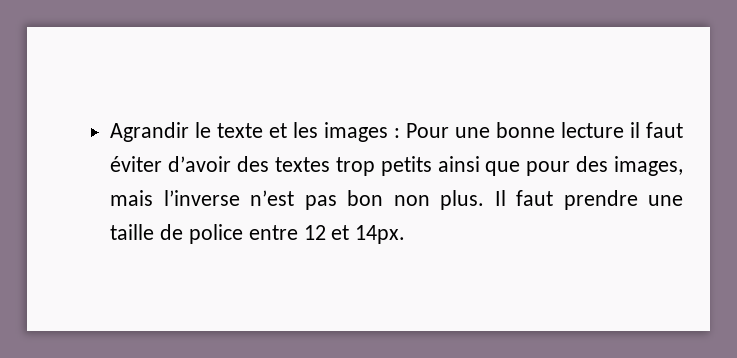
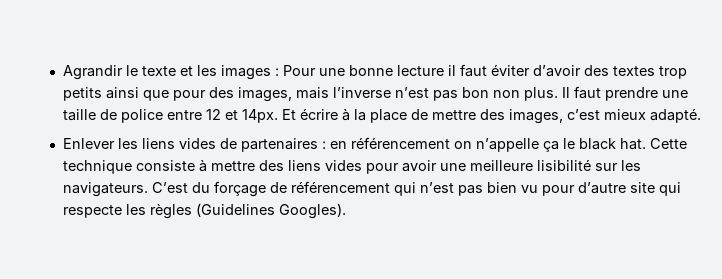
+ Et écrire à la place de mettre des images, c’est mieux adapté.
+ Enlever les liens vides de partenaires : en référencement on n’appelle ça le black hat. Cette technique consiste à mettre des liens vides pour avoir une meilleure lisibilité sur les navigateurs. C’est du forçage de référencement qui n’est pas bien vu pour d’autre site qui respecte les règles (Guidelines Googles).

